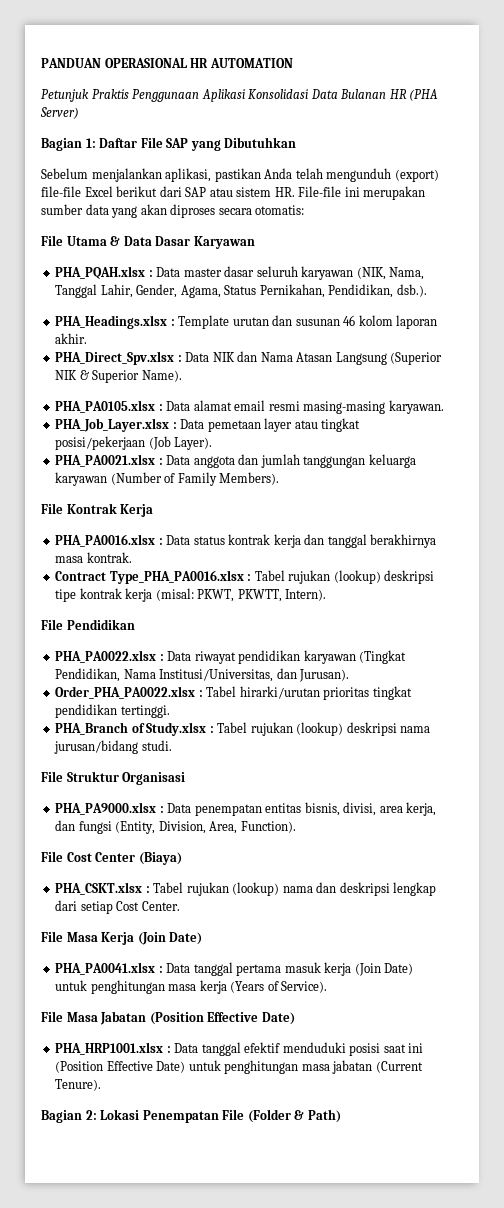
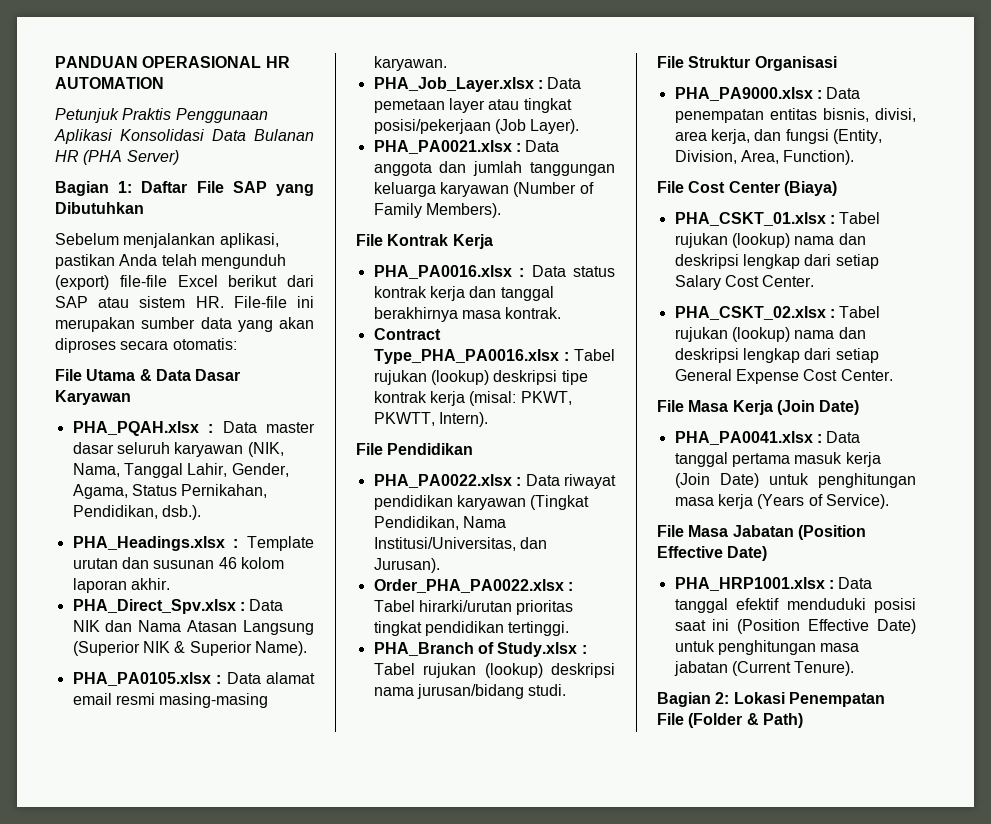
- PHA_CSKT.xlsx : Tabel rujukan (lookup) nama dan deskripsi lengkap dari setiap Cost Center.
+ PHA_CSKT_01.xlsx : Tabel rujukan (lookup) nama dan deskripsi lengkap dari setiap Salary Cost Center.
+ PHA_CSKT_02.xlsx : Tabel rujukan (lookup) nama dan deskripsi lengkap dari setiap General Expense Cost Center.

